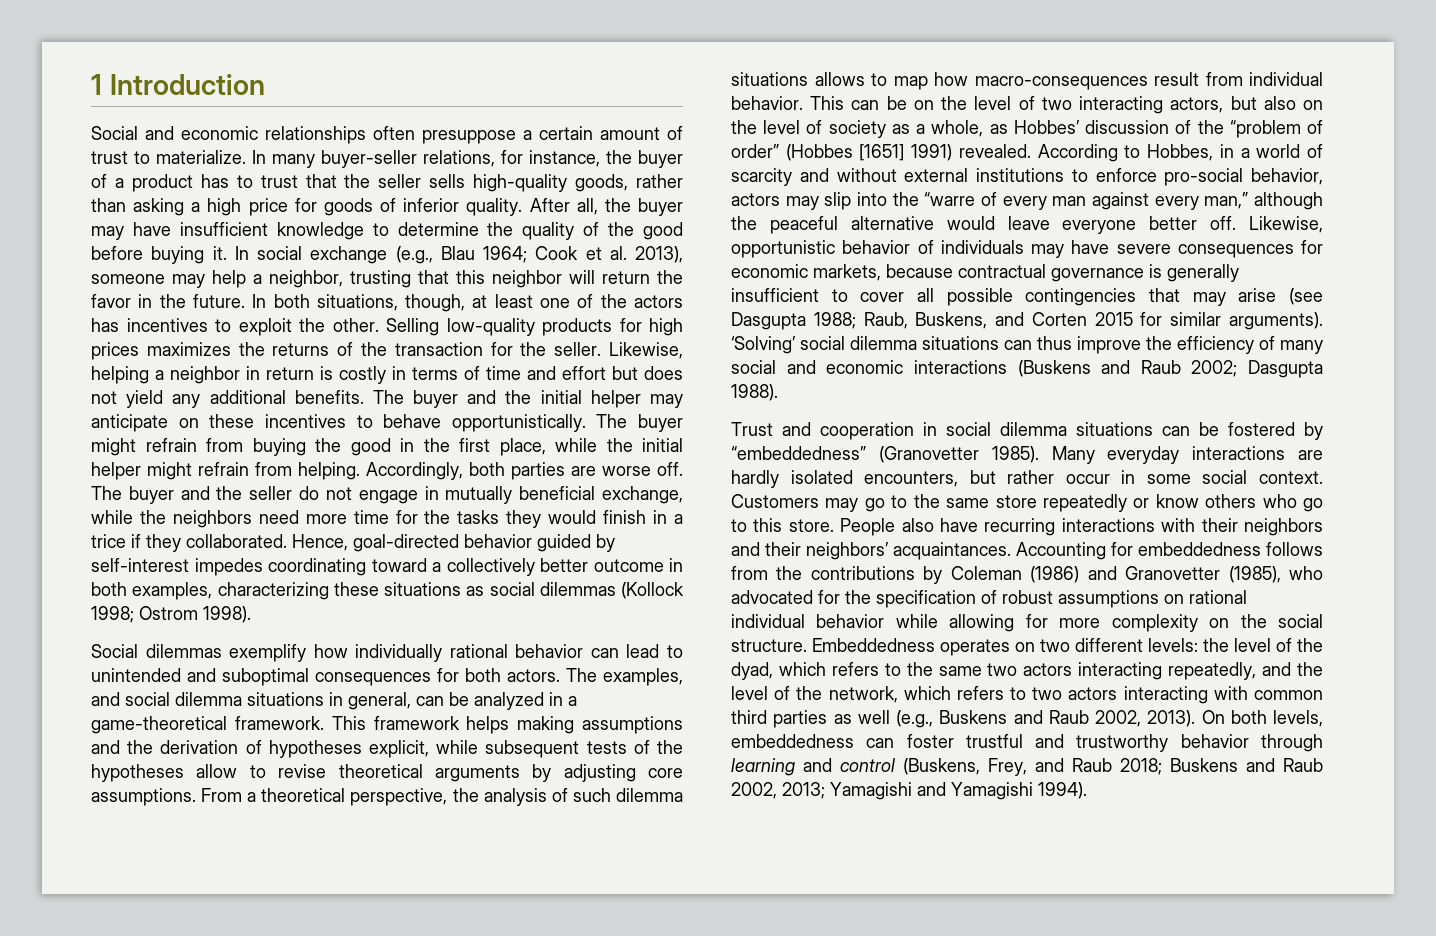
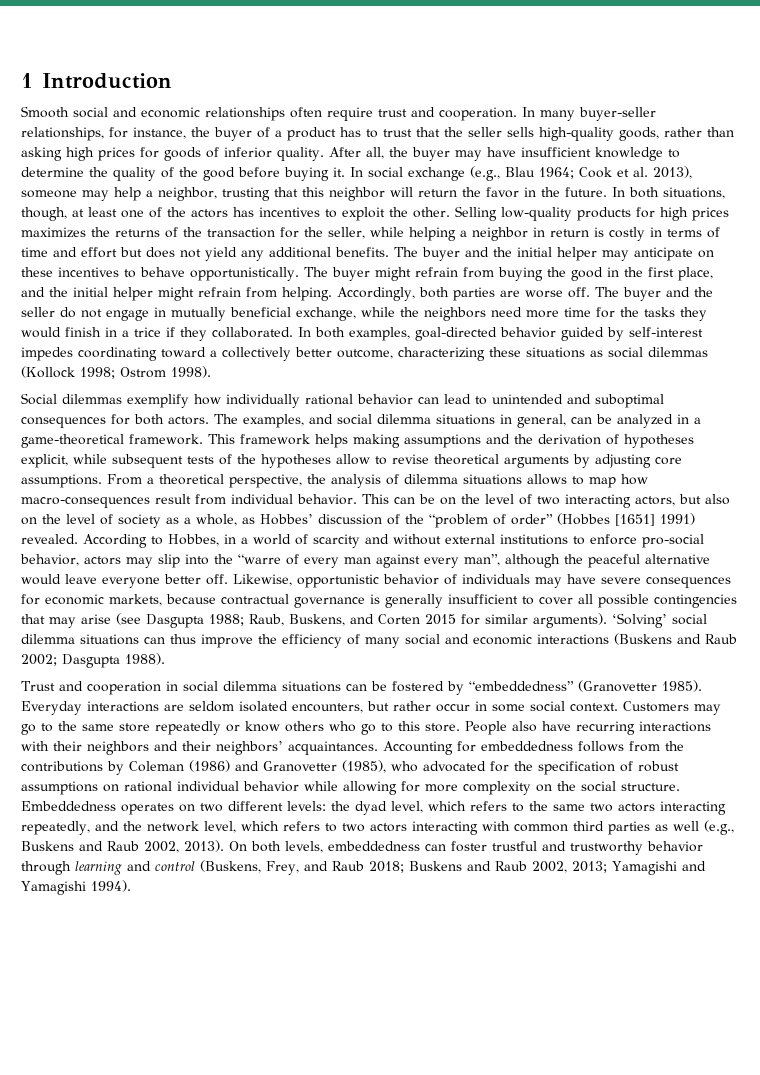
- Social and economic relationships often presuppose a certain amount of trust to materialize.
+ Smooth social and economic relationships often require trust and cooperation.
- In many buyer-seller relations, for instance, the buyer of a product has to trust that the seller sells high-quality goods, rather than asking a high price for goods of inferior quality.
+ In many buyer-seller relationships, for instance, the buyer of a product has to trust that the seller sells high-quality goods, rather than asking high prices for goods of inferior quality.
- Selling low-quality products for high prices maximizes the returns of the transaction for the seller. Likewise, helping a neighbor in return is costly in terms of time and effort but does not yield any additional benefits.
+ Selling low-quality products for high prices maximizes the returns of the transaction for the seller, while helping a neighbor in return is costly in terms of time and effort but does not yield any additional benefits.
- The buyer might refrain from buying the good in the first place, while the initial helper might refrain from helping.
+ The buyer might refrain from buying the good in the first place, and the initial helper might refrain from helping.
- Hence, goal-directed behavior guided by self-interest impedes coordinating toward a collectively better outcome in both examples, characterizing these situations as social dilemmas (Kollock 1998; Ostrom 1998).
+ In both examples, goal-directed behavior guided by self-interest impedes coordinating toward a collectively better outcome, characterizing these situations as social dilemmas (Kollock 1998; Ostrom 1998).
- From a theoretical perspective, the analysis of such dilemma situations allows to map how macro-consequences result from individual behavior.
+ From a theoretical perspective, the analysis of dilemma situations allows to map how macro-consequences result from individual behavior.
- According to Hobbes, in a world of scarcity and without external institutions to enforce pro-social behavior, actors may slip into the “warre of every man against every man,” although the peaceful alternative would leave everyone better off.
+ According to Hobbes, in a world of scarcity and without external institutions to enforce pro-social behavior, actors may slip into the “warre of every man against every man”, although the peaceful alternative would leave everyone better off.
- Many everyday interactions are hardly isolated encounters, but rather occur in some social context.
+ Everyday interactions are seldom isolated encounters, but rather occur in some social context.
- Embeddedness operates on two different levels: the level of the dyad, which refers to the same two actors interacting repeatedly, and the level of the network, which refers to two actors interacting with common third parties as well (e.g., Buskens and Raub 2002, 2013).
+ Embeddedness operates on two different levels: the dyad level, which refers to the same two actors interacting repeatedly, and the network level, which refers to two actors interacting with common third parties as well (e.g., Buskens and Raub 2002, 2013).

